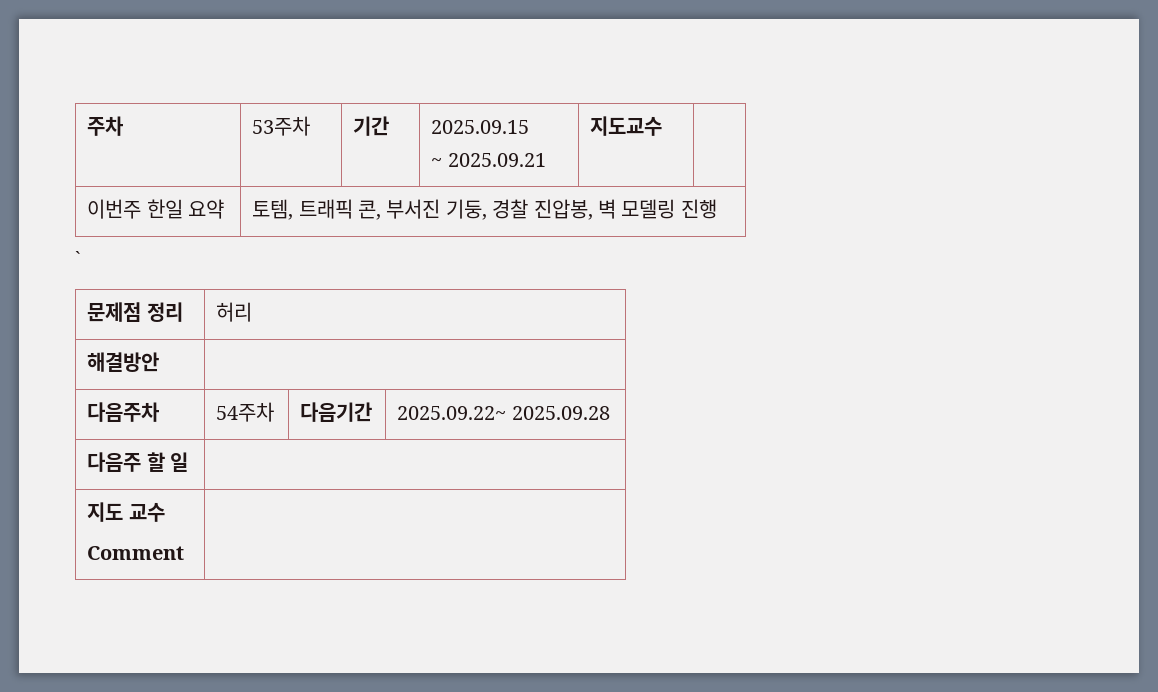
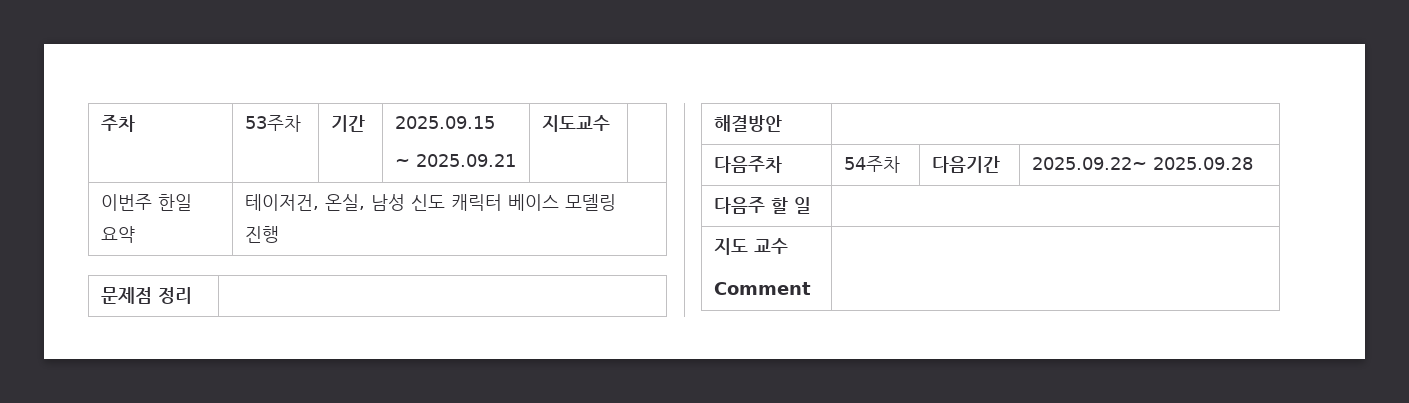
- 이번주 한일 요약 | 토템, 트래픽 콘, 부서진 기둥, 경찰 진압봉, 벽 모델링 진행
+ 이번주 한일 요약 | 테이저건, 온실, 남성 신도 캐릭터 베이스 모델링 진행
- `
- 문제점 정리 | 허리
+ 문제점 정리 |

